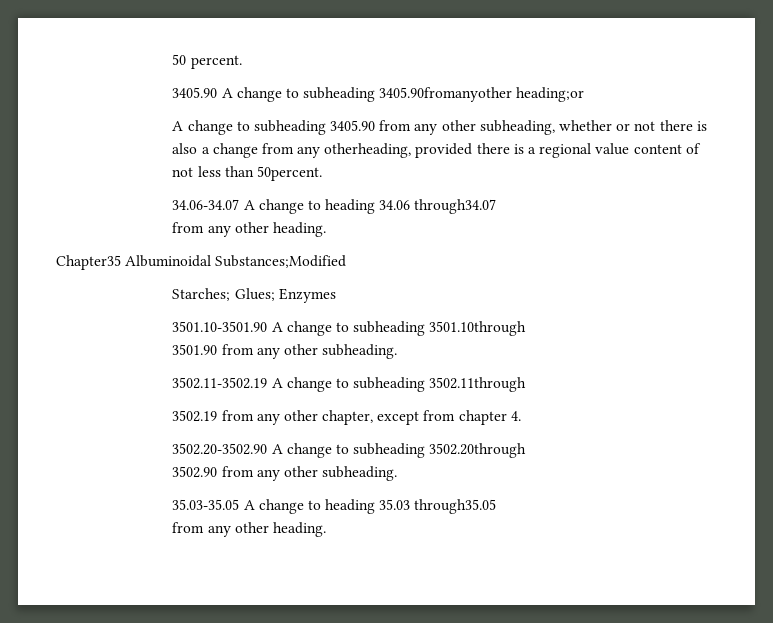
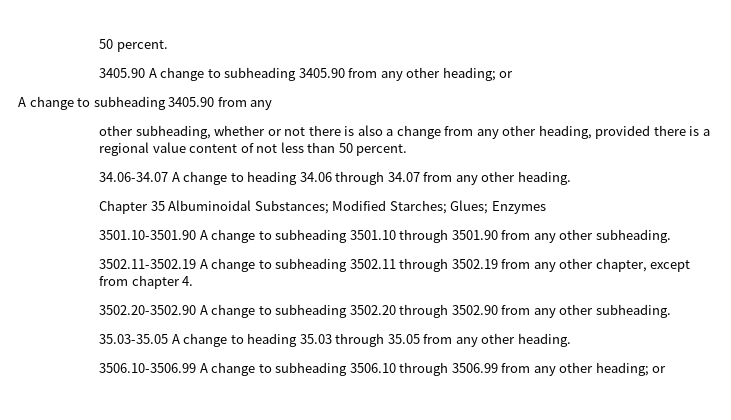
- 3405.90 A change to subheading 3405.90fromanyother heading;or
- A change to subheading 3405.90 from any other subheading, whether or not there is also a change from any otherheading, provided there is a regional value content of not less than 50percent.
+ 3405.90 A change to subheading 3405.90 from any other heading; or
+ A change to subheading 3405.90 from any
+ other subheading, whether or not there is also a change from any other heading, provided there is a regional value content of not less than 50 percent.
- 34.06-34.07 A change to heading 34.06 through34.07
- from any other heading.
- Chapter35 Albuminoidal Substances;Modified
- Starches; Glues; Enzymes
+ 34.06-34.07 A change to heading 34.06 through 34.07 from any other heading.
+ Chapter 35 Albuminoidal Substances; Modified Starches; Glues; Enzymes
- 3501.10-3501.90 A change to subheading 3501.10through
- 3501.90 from any other subheading.
+ 3501.10-3501.90 A change to subheading 3501.10 through 3501.90 from any other subheading.
- 3502.11-3502.19 A change to subheading 3502.11through
- 3502.19 from any other chapter, except from chapter 4.
+ 3502.11-3502.19 A change to subheading 3502.11 through 3502.19 from any other chapter, except from chapter 4.
- 3502.20-3502.90 A change to subheading 3502.20through
- 3502.90 from any other subheading.
+ 3502.20-3502.90 A change to subheading 3502.20 through 3502.90 from any other subheading.
- 35.03-35.05 A change to heading 35.03 through35.05
- from any other heading.
+ 35.03-35.05 A change to heading 35.03 through 35.05 from any other heading.
+ 3506.10-3506.99 A change to subheading 3506.10 through 3506.99 from any other heading; or

